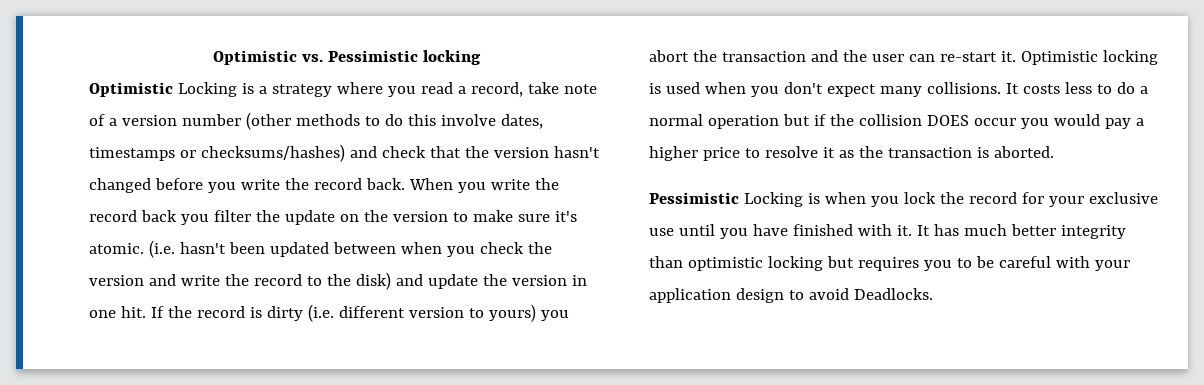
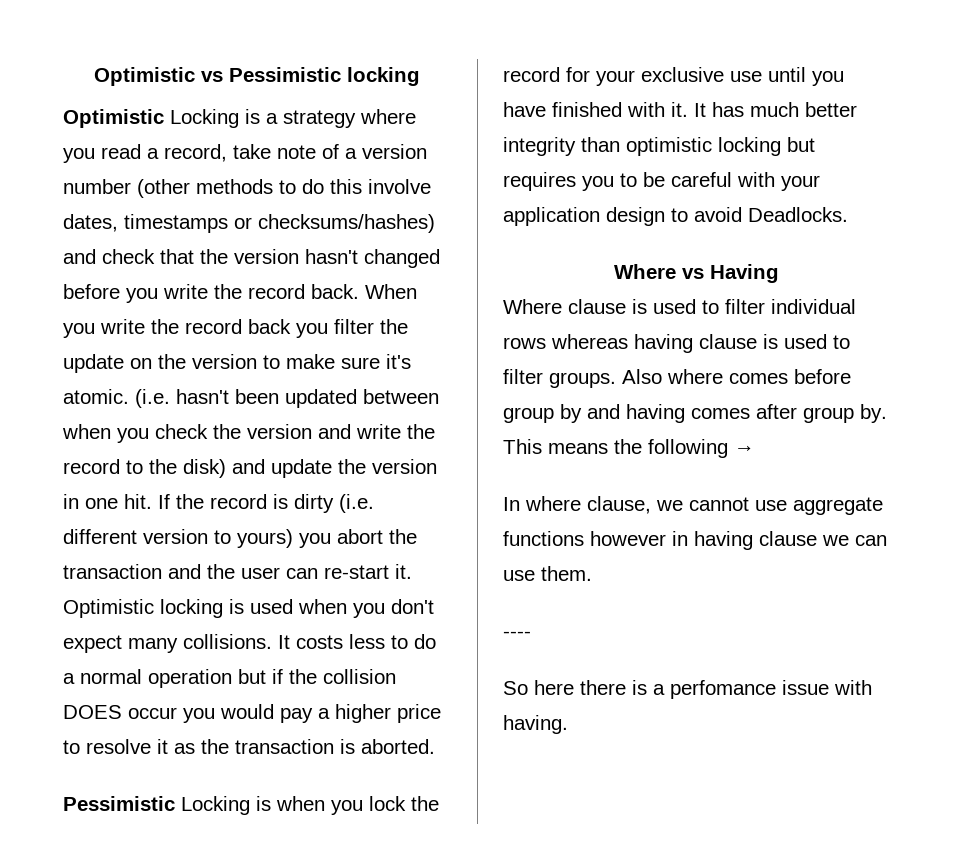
- Optimistic vs. Pessimistic locking
+ Optimistic vs Pessimistic locking
+ Where vs Having
+ Where clause is used to filter individual rows whereas having clause is used to filter groups. Also where comes before group by and having comes after group by. This means the following →
+ In where clause, we cannot use aggregate functions however in having clause we can use them.
+ ----
+ So here there is a perfomance issue with having.

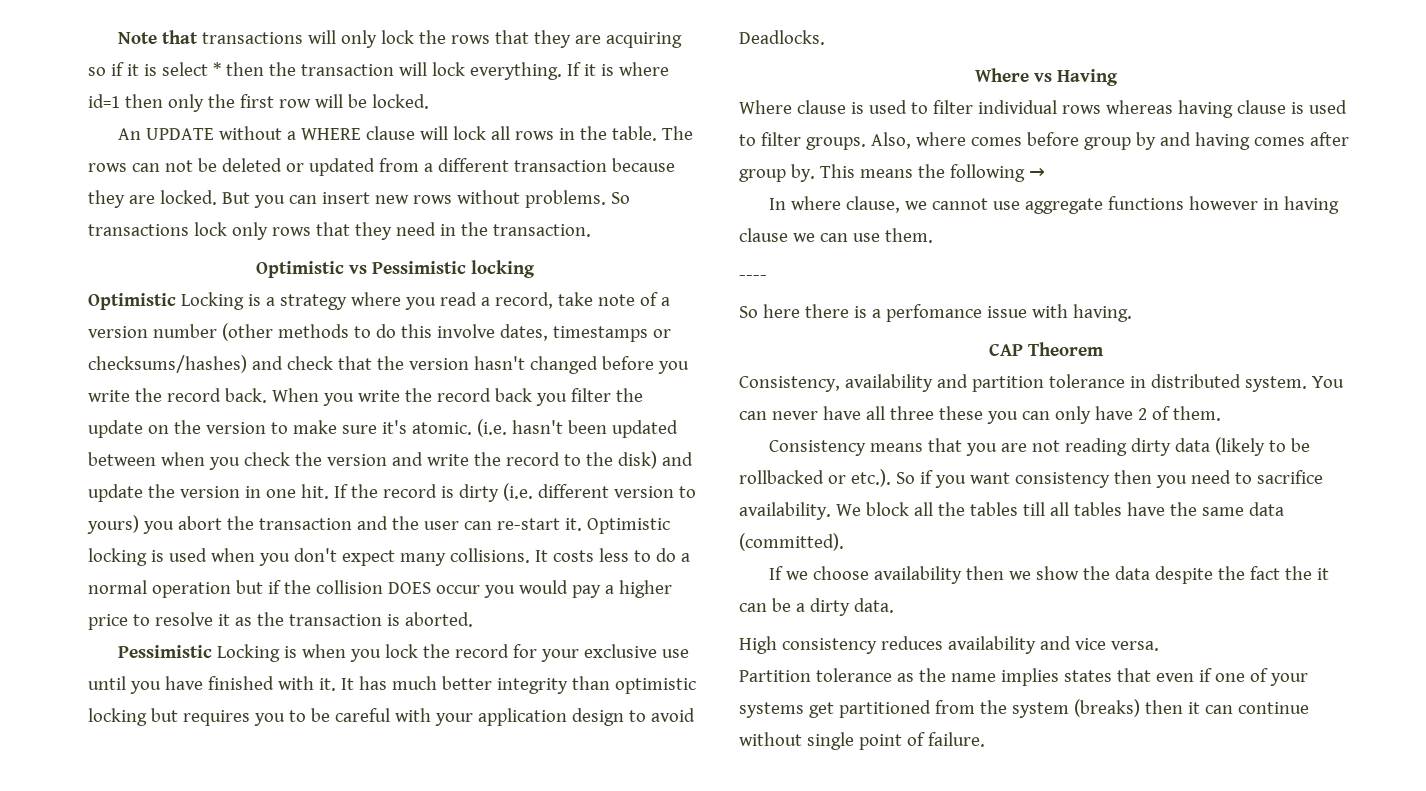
+ Note that transactions will only lock the rows that they are acquiring so if it is select * then the transaction will lock everything. If it is where id=1 then only the first row will be locked.
+ An UPDATE without a WHERE clause will lock all rows in the table. The rows can not be deleted or updated from a different transaction because they are locked. But you can insert new rows without problems. So transactions lock only rows that they need in the transaction.
- Also where comes before group by and having comes after group by.
+ Also, where comes before group by and having comes after group by.
+ CAP Theorem
+ Consistency, availability and partition tolerance in distributed system. You can never have all three these you can only have 2 of them.
+ Consistency means that you are not reading dirty data (likely to be rollbacked or etc.). So if you want consistency then you need to sacrifice availability. We block all the tables till all tables have the same data (committed).
+ If we choose availability then we show the data despite the fact the it can be a dirty data.
+ High consistency reduces availability and vice versa.
+ Partition tolerance as the name implies states that even if one of your systems get partitioned from the system (breaks) then it can continue without single point of failure.

